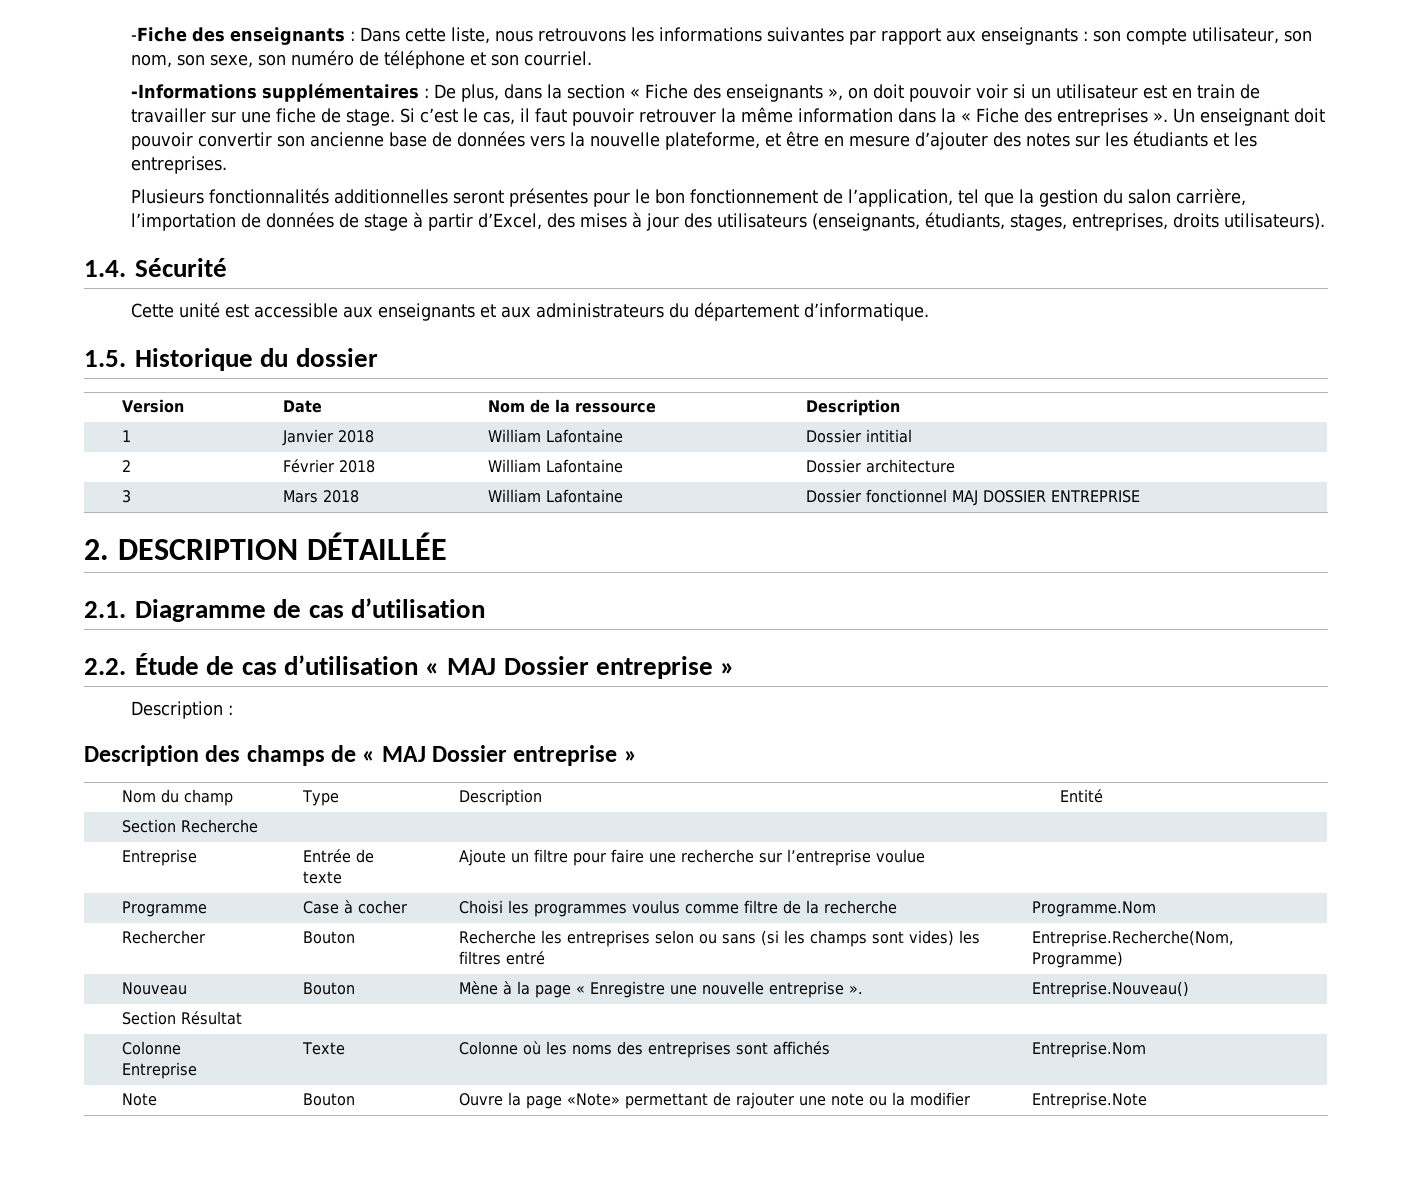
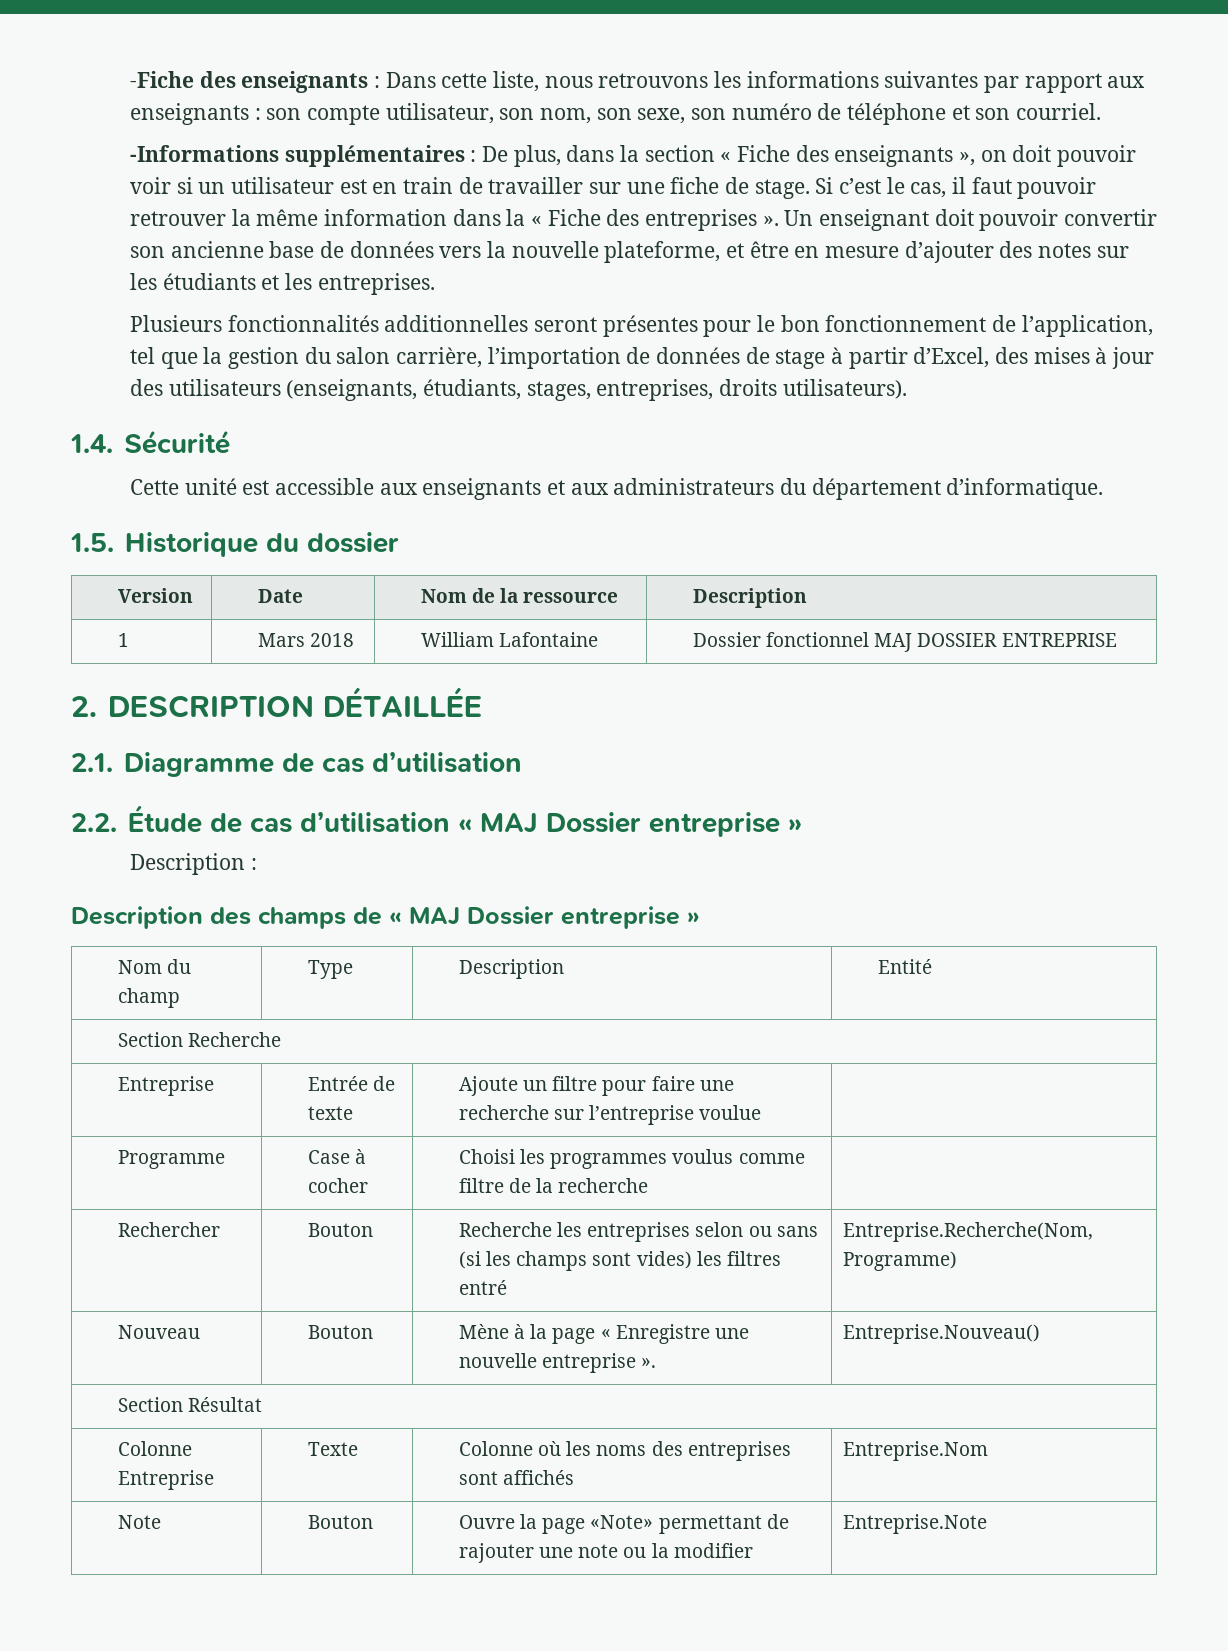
- 1 | Janvier 2018 | William Lafontaine | Dossier intitial
- 2 | Février 2018 | William Lafontaine | Dossier architecture
- 3 | Mars 2018 | William Lafontaine | Dossier fonctionnel MAJ DOSSIER ENTREPRISE
+ 1 | Mars 2018 | William Lafontaine | Dossier fonctionnel MAJ DOSSIER ENTREPRISE
- Programme | Case à cocher | Choisi les programmes voulus comme filtre de la recherche | Programme.Nom
+ Programme | Case à cocher | Choisi les programmes voulus comme filtre de la recherche |

